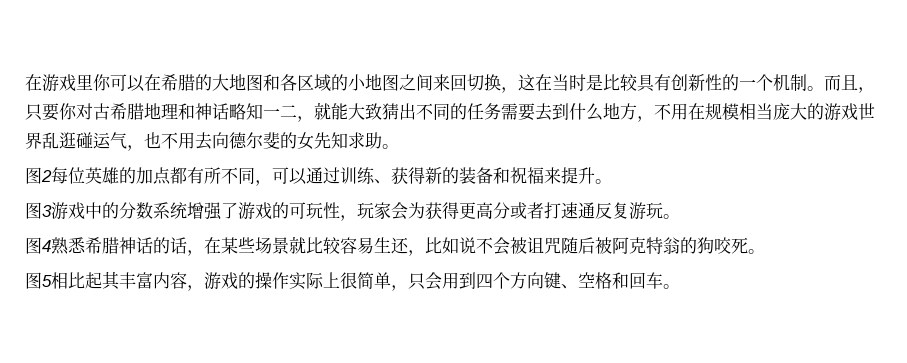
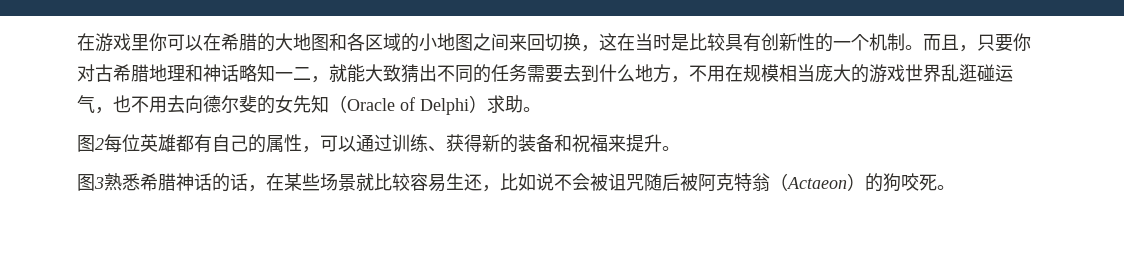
- 而且，只要你对古希腊地理和神话略知一二，就能大致猜出不同的任务需要去到什么地方，不用在规模相当庞大的游戏世界乱逛碰运气，也不用去向德尔斐的女先知求助。
+ 而且，只要你对古希腊地理和神话略知一二，就能大致猜出不同的任务需要去到什么地方，不用在规模相当庞大的游戏世界乱逛碰运气，也不用去向德尔斐的女先知（Oracle of Delphi）求助。
- 图2每位英雄的加点都有所不同，可以通过训练、获得新的装备和祝福来提升。
+ 图2每位英雄都有自己的属性，可以通过训练、获得新的装备和祝福来提升。
- 图3游戏中的分数系统增强了游戏的可玩性，玩家会为获得更高分或者打速通反复游玩。
- 图4熟悉希腊神话的话，在某些场景就比较容易生还，比如说不会被诅咒随后被阿克特翁的狗咬死。
+ 图3熟悉希腊神话的话，在某些场景就比较容易生还，比如说不会被诅咒随后被阿克特翁（Actaeon）的狗咬死。
- 图5相比起其丰富内容，游戏的操作实际上很简单，只会用到四个方向键、空格和回车。

